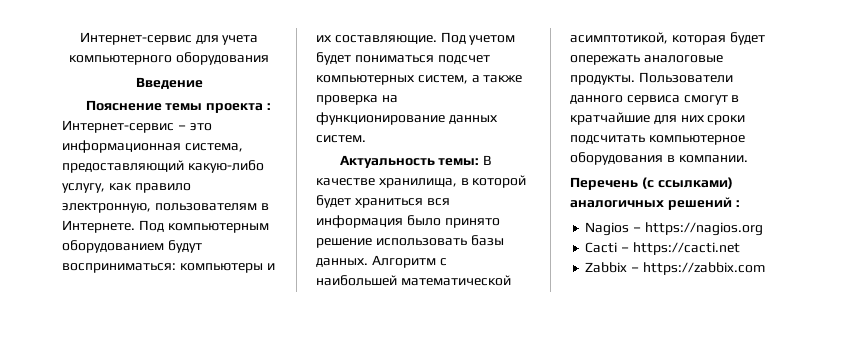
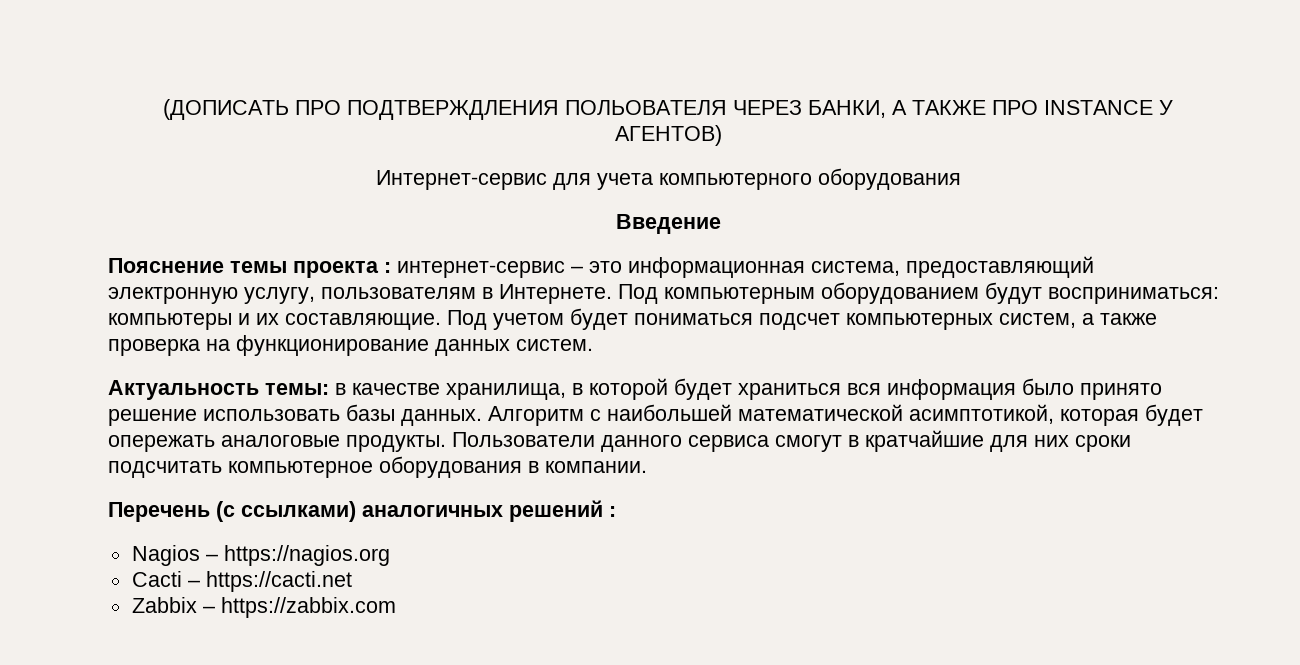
+ (ДОПИСАТЬ ПРО ПОДТВЕРЖДЛЕНИЯ ПОЛЬОВАТЕЛЯ ЧЕРЕЗ БАНКИ, А ТАКЖЕ ПРО INSTANCE У АГЕНТОВ)
- Пояснение темы проекта : Интернет-сервис – это информационная система, предоставляющий какую-либо услугу, как правило электронную, пользователям в Интернете.
+ Пояснение темы проекта : интернет-сервис – это информационная система, предоставляющий электронную услугу, пользователям в Интернете.
- Актуальность темы: В качестве хранилища, в которой будет храниться вся информация было принято решение использовать базы данных.
+ Актуальность темы: в качестве хранилища, в которой будет храниться вся информация было принято решение использовать базы данных.

